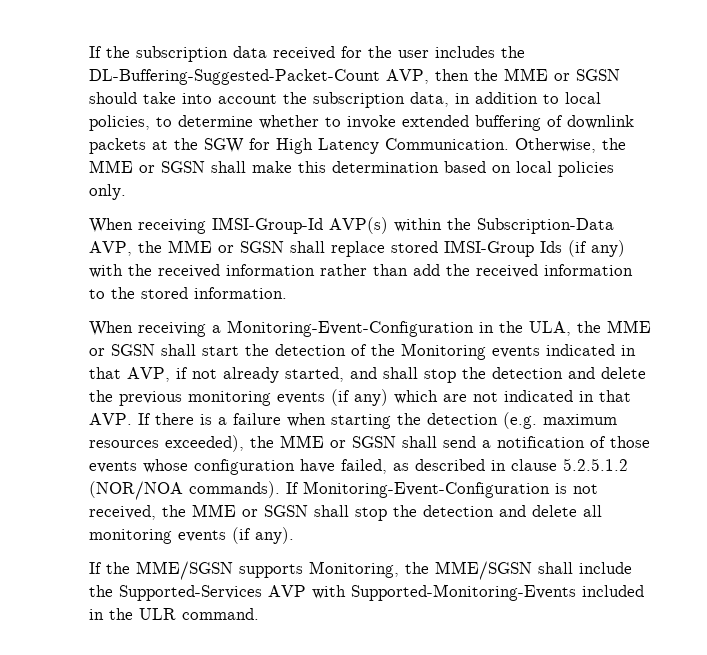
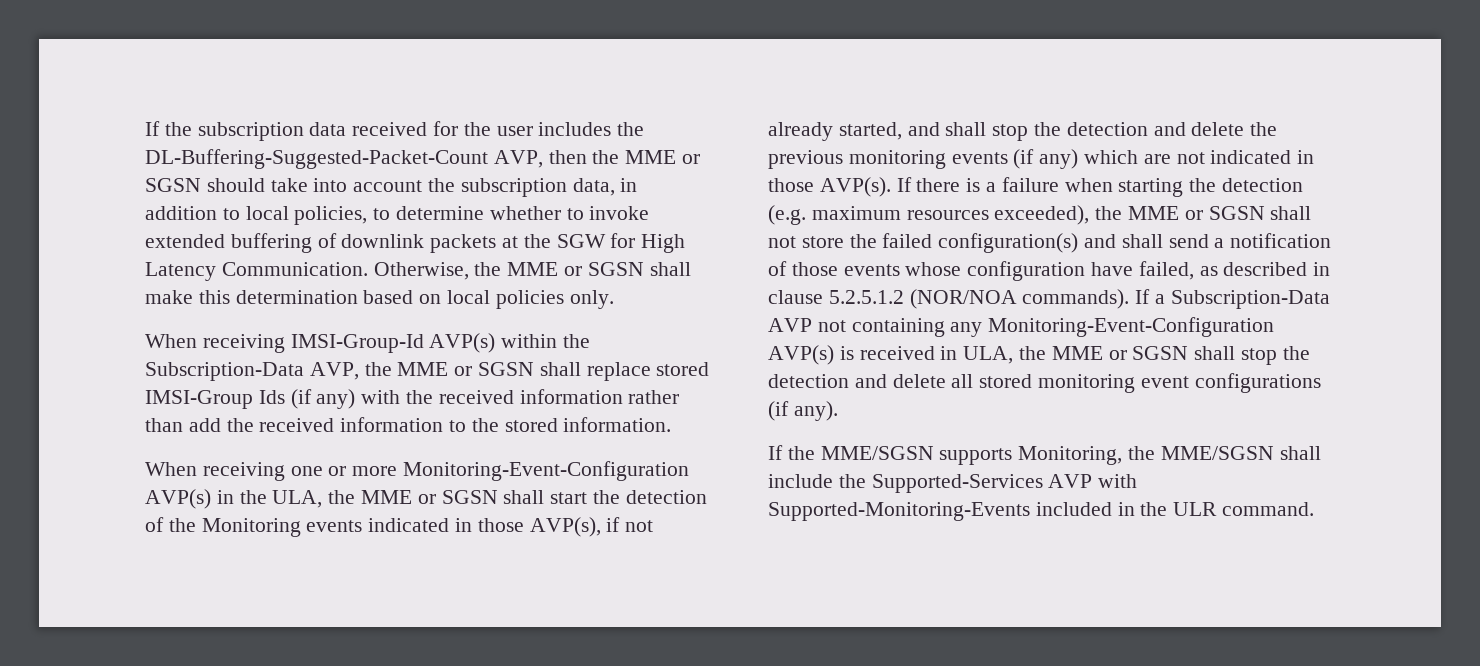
- When receiving a Monitoring-Event-Configuration in the ULA, the MME or SGSN shall start the detection of the Monitoring events indicated in that AVP, if not already started, and shall stop the detection and delete the previous monitoring events (if any) which are not indicated in that AVP. If there is a failure when starting the detection (e.g. maximum resources exceeded), the MME or SGSN shall send a notification of those events whose configuration have failed, as described in clause 5.2.5.1.2 (NOR/NOA commands).
+ When receiving one or more Monitoring-Event-Configuration AVP(s) in the ULA, the MME or SGSN shall start the detection of the Monitoring events indicated in those AVP(s), if not already started, and shall stop the detection and delete the previous monitoring events (if any) which are not indicated in those AVP(s). If there is a failure when starting the detection (e.g. maximum resources exceeded), the MME or SGSN shall not store the failed configuration(s) and shall send a notification of those events whose configuration have failed, as described in clause 5.2.5.1.2 (NOR/NOA commands).
- If Monitoring-Event-Configuration is not received, the MME or SGSN shall stop the detection and delete all monitoring events (if any).
+ If a Subscription-Data AVP not containing any Monitoring-Event-Configuration AVP(s) is received in ULA, the MME or SGSN shall stop the detection and delete all stored monitoring event configurations (if any).

